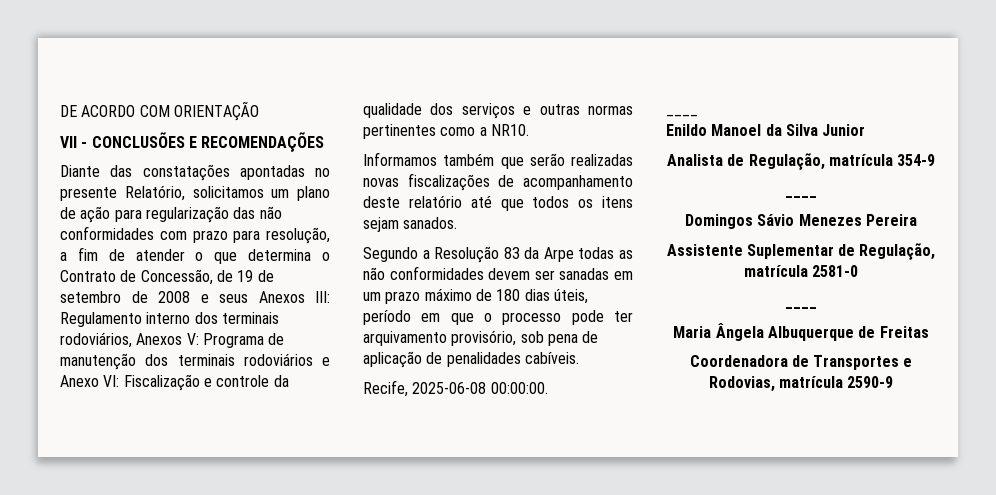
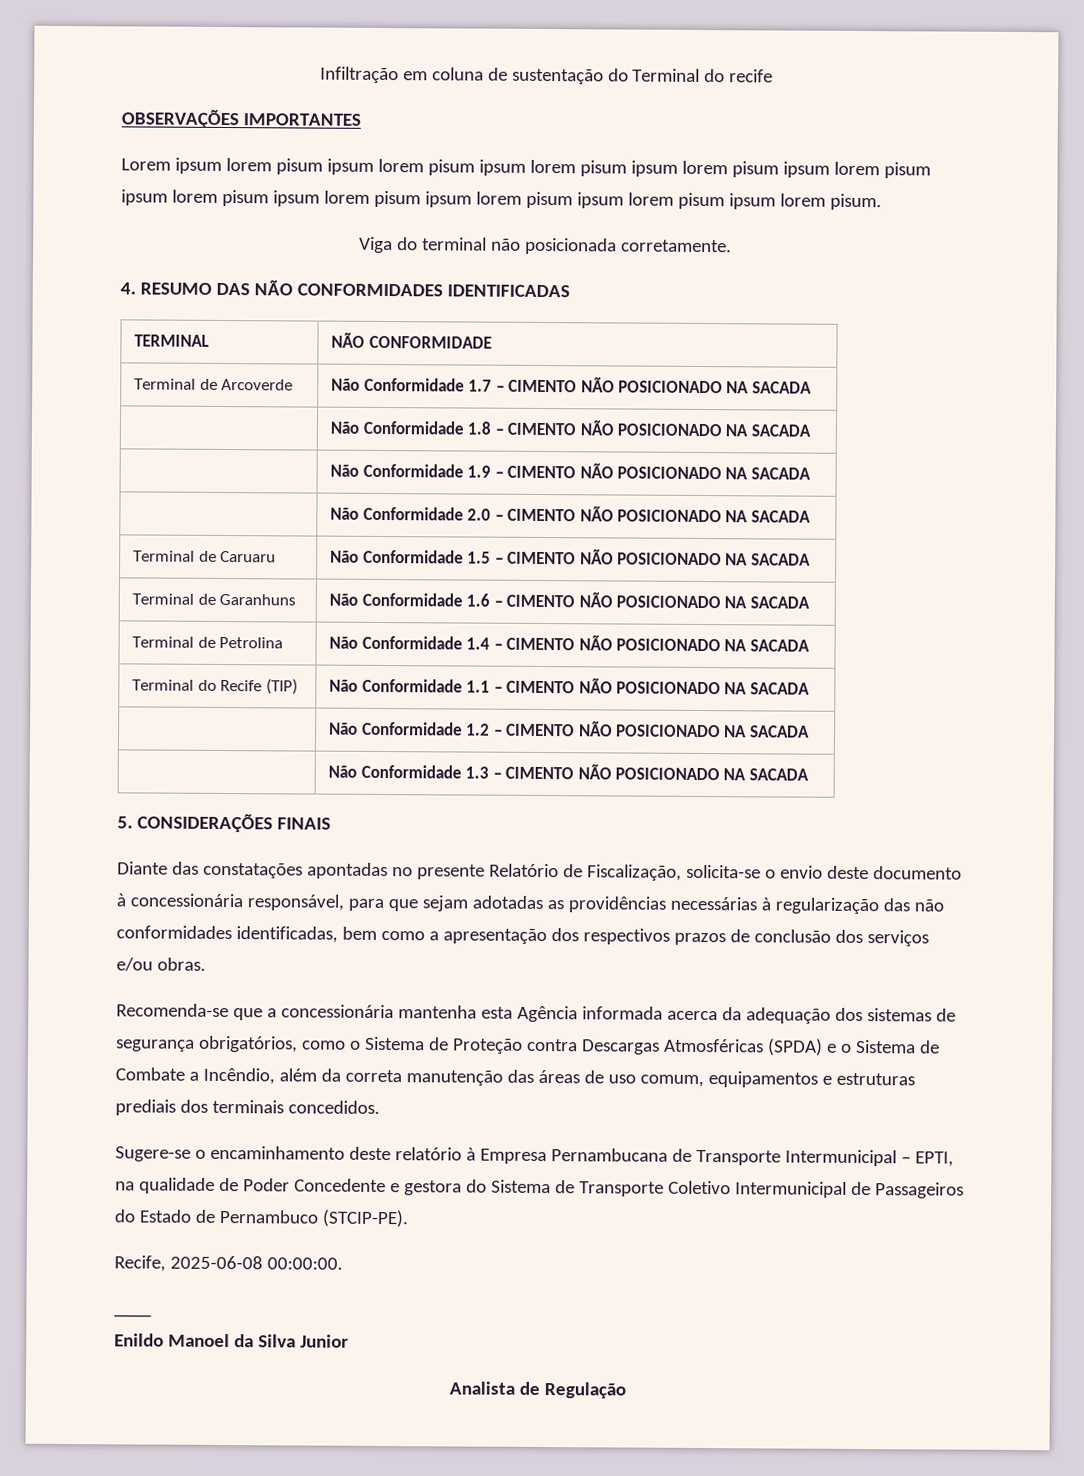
- DE ACORDO COM ORIENTAÇÃO
- VII - CONCLUSÕES E RECOMENDAÇÕES
+ Infiltração em coluna de sustentação do Terminal do recife
+ OBSERVAÇÕES IMPORTANTES
+ Lorem ipsum lorem pisum ipsum lorem pisum ipsum lorem pisum ipsum lorem pisum ipsum lorem pisum ipsum lorem pisum ipsum lorem pisum ipsum lorem pisum ipsum lorem pisum ipsum lorem pisum.
+ Viga do terminal não posicionada corretamente.
+ 4. RESUMO DAS NÃO CONFORMIDADES IDENTIFICADAS
+ TERMINAL | NÃO CONFORMIDADE
+ Terminal de Arcoverde | Não Conformidade 1.7 – CIMENTO NÃO POSICIONADO NA SACADA
+ | Não Conformidade 1.8 – CIMENTO NÃO POSICIONADO NA SACADA
+ | Não Conformidade 1.9 – CIMENTO NÃO POSICIONADO NA SACADA
+ | Não Conformidade 2.0 – CIMENTO NÃO POSICIONADO NA SACADA
+ Terminal de Caruaru | Não Conformidade 1.5 – CIMENTO NÃO POSICIONADO NA SACADA
+ Terminal de Garanhuns | Não Conformidade 1.6 – CIMENTO NÃO POSICIONADO NA SACADA
+ Terminal de Petrolina | Não Conformidade 1.4 – CIMENTO NÃO POSICIONADO NA SACADA
+ Terminal do Recife (TIP) | Não Conformidade 1.1 – CIMENTO NÃO POSICIONADO NA SACADA
+ | Não Conformidade 1.2 – CIMENTO NÃO POSICIONADO NA SACADA
+ | Não Conformidade 1.3 – CIMENTO NÃO POSICIONADO NA SACADA
+ 5. CONSIDERAÇÕES FINAIS
- Diante das constatações apontadas no presente Relatório, solicitamos um plano de ação para regularização das não conformidades com prazo para resolução, a fim de atender o que determina o Contrato de Concessão, de 19 de setembro de 2008 e seus Anexos III: Regulamento interno dos terminais rodoviários, Anexos V: Programa de manutenção dos terminais rodoviários e Anexo VI: Fiscalização e controle da qualidade dos serviços e outras normas pertinentes como a NR10.
- Informamos também que serão realizadas novas fiscalizações de acompanhamento deste relatório até que todos os itens sejam sanados.
- Segundo a Resolução 83 da Arpe todas as não conformidades devem ser sanadas em um prazo máximo de 180 dias úteis, período em que o processo pode ter arquivamento provisório, sob pena de aplicação de penalidades cabíveis.
+ Diante das constatações apontadas no presente Relatório de Fiscalização, solicita-se o envio deste documento à concessionária responsável, para que sejam adotadas as providências necessárias à regularização das não conformidades identificadas, bem como a apresentação dos respectivos prazos de conclusão dos serviços e/ou obras.
+ Recomenda-se que a concessionária mantenha esta Agência informada acerca da adequação dos sistemas de segurança obrigatórios, como o Sistema de Proteção contra Descargas Atmosféricas (SPDA) e o Sistema de Combate a Incêndio, além da correta manutenção das áreas de uso comum, equipamentos e estruturas prediais dos terminais concedidos.
+ Sugere-se o encaminhamento deste relatório à Empresa Pernambucana de Transporte Intermunicipal – EPTI, na qualidade de Poder Concedente e gestora do Sistema de Transporte Coletivo Intermunicipal de Passageiros do Estado de Pernambuco (STCIP-PE).
- Analista de Regulação, matrícula 354-9
- ____
- Domingos Sávio Menezes Pereira
- Assistente Suplementar de Regulação, matrícula 2581-0
- ____
- Maria Ângela Albuquerque de Freitas
- Coordenadora de Transportes e Rodovias, matrícula 2590-9
+ Analista de Regulação

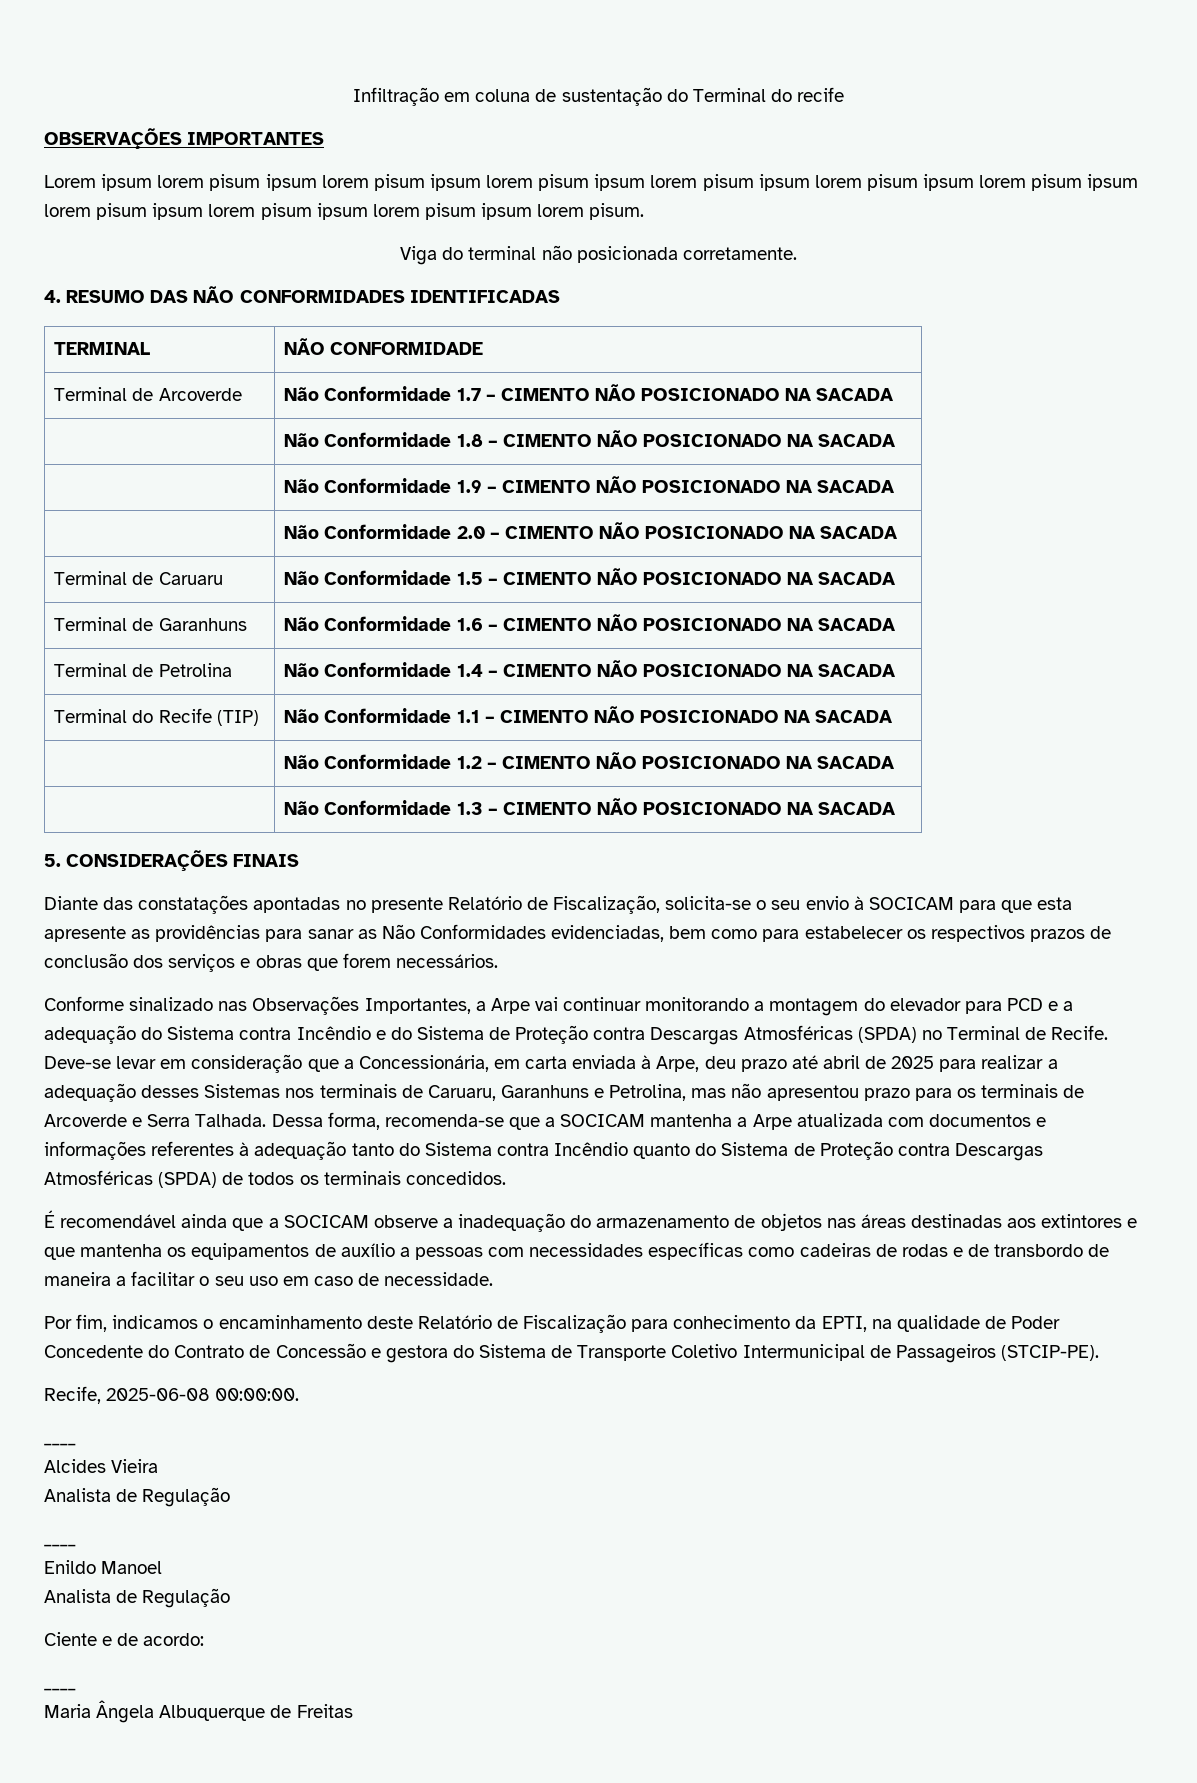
- Diante das constatações apontadas no presente Relatório de Fiscalização, solicita-se o envio deste documento à concessionária responsável, para que sejam adotadas as providências necessárias à regularização das não conformidades identificadas, bem como a apresentação dos respectivos prazos de conclusão dos serviços e/ou obras.
- Recomenda-se que a concessionária mantenha esta Agência informada acerca da adequação dos sistemas de segurança obrigatórios, como o Sistema de Proteção contra Descargas Atmosféricas (SPDA) e o Sistema de Combate a Incêndio, além da correta manutenção das áreas de uso comum, equipamentos e estruturas prediais dos terminais concedidos.
- Sugere-se o encaminhamento deste relatório à Empresa Pernambucana de Transporte Intermunicipal – EPTI, na qualidade de Poder Concedente e gestora do Sistema de Transporte Coletivo Intermunicipal de Passageiros do Estado de Pernambuco (STCIP-PE).
+ Diante das constatações apontadas no presente Relatório de Fiscalização, solicita-se o seu envio à SOCICAM para que esta apresente as providências para sanar as Não Conformidades evidenciadas, bem como para estabelecer os respectivos prazos de conclusão dos serviços e obras que forem necessários.
+ Conforme sinalizado nas Observações Importantes, a Arpe vai continuar monitorando a montagem do elevador para PCD e a adequação do Sistema contra Incêndio e do Sistema de Proteção contra Descargas Atmosféricas (SPDA) no Terminal de Recife. Deve-se levar em consideração que a Concessionária, em carta enviada à Arpe, deu prazo até abril de 2025 para realizar a adequação desses Sistemas nos terminais de Caruaru, Garanhuns e Petrolina, mas não apresentou prazo para os terminais de Arcoverde e Serra Talhada. Dessa forma, recomenda-se que a SOCICAM mantenha a Arpe atualizada com documentos e informações referentes à adequação tanto do Sistema contra Incêndio quanto do Sistema de Proteção contra Descargas Atmosféricas (SPDA) de todos os terminais concedidos.
+ É recomendável ainda que a SOCICAM observe a inadequação do armazenamento de objetos nas áreas destinadas aos extintores e que mantenha os equipamentos de auxílio a pessoas com necessidades específicas como cadeiras de rodas e de transbordo de maneira a facilitar o seu uso em caso de necessidade.
+ Por fim, indicamos o encaminhamento deste Relatório de Fiscalização para conhecimento da EPTI, na qualidade de Poder Concedente do Contrato de Concessão e gestora do Sistema de Transporte Coletivo Intermunicipal de Passageiros (STCIP-PE).
- Enildo Manoel da Silva Junior
+ Alcides Vieira
  Analista de Regulação
+ ____
+ Enildo Manoel
+ Analista de Regulação
+ Ciente e de acordo:
+ ____
+ Maria Ângela Albuquerque de Freitas

